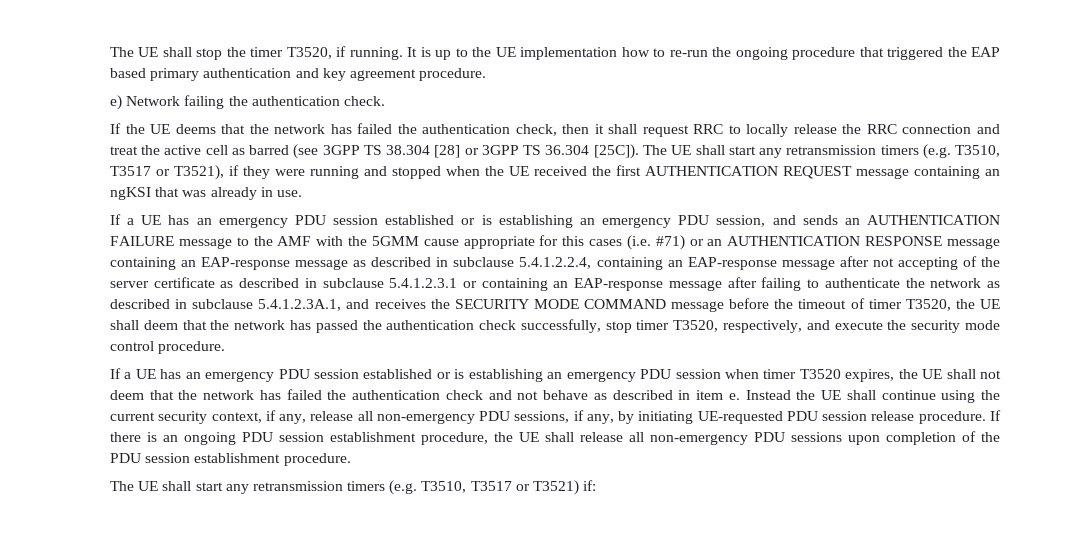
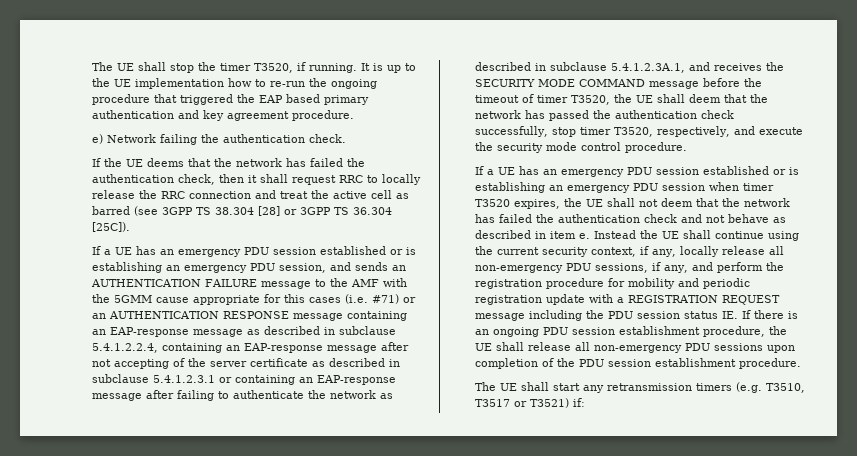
- The UE shall start any retransmission timers (e.g. T3510, T3517 or T3521), if they were running and stopped when the UE received the first AUTHENTICATION REQUEST message containing an ngKSI that was already in use.
- Instead the UE shall continue using the current security context, if any, release all non-emergency PDU sessions, if any, by initiating UE-requested PDU session release procedure. If there is an ongoing PDU session establishment procedure, the UE shall release all non-emergency PDU sessions upon completion of the PDU session establishment procedure.
+ Instead the UE shall continue using the current security context, if any, locally release all non-emergency PDU sessions, if any, and perform the registration procedure for mobility and periodic registration update with a REGISTRATION REQUEST message including the PDU session status IE. If there is an ongoing PDU session establishment procedure, the UE shall release all non-emergency PDU sessions upon completion of the PDU session establishment procedure.

